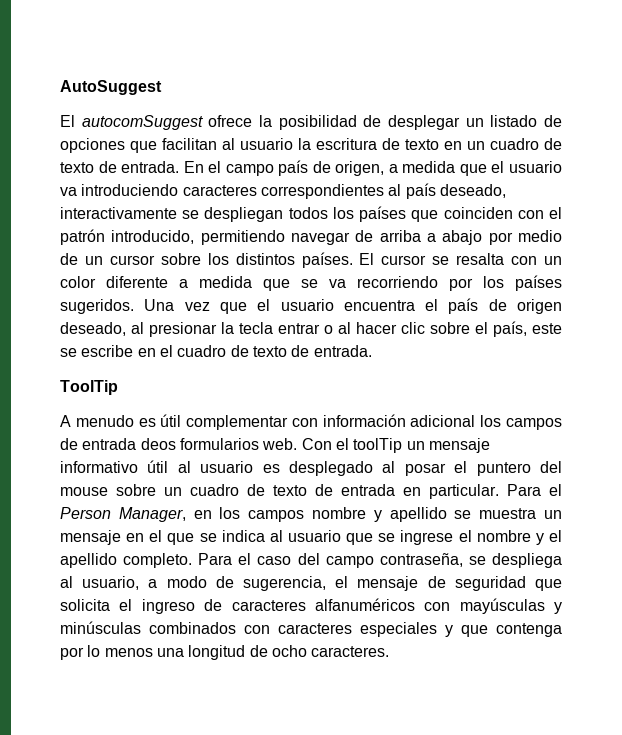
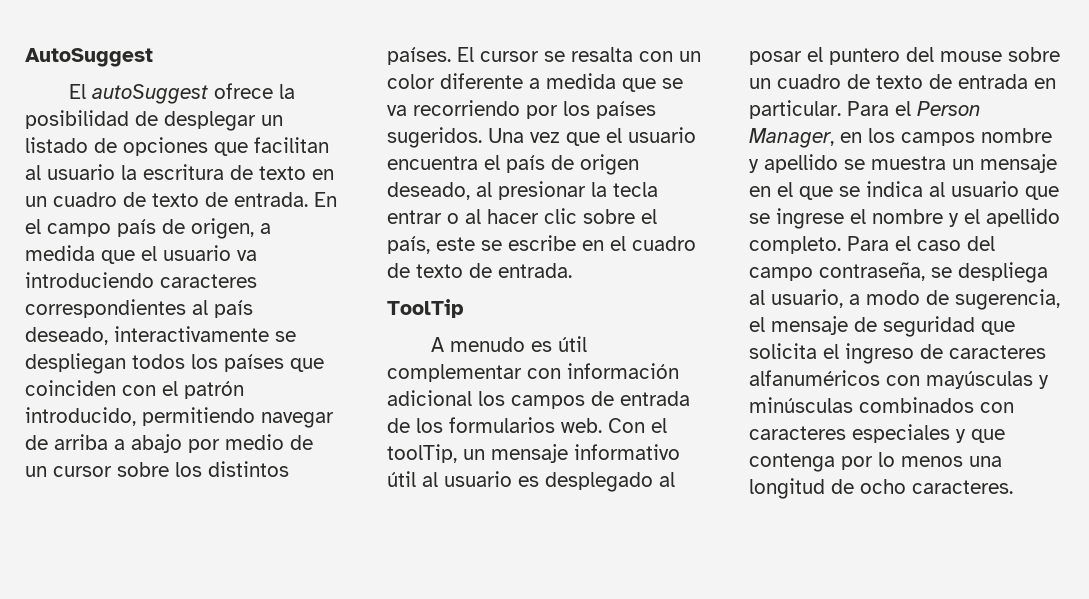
- El autocomSuggest ofrece la posibilidad de desplegar un listado de opciones que facilitan al usuario la escritura de texto en un cuadro de texto de entrada.
+ El autoSuggest ofrece la posibilidad de desplegar un listado de opciones que facilitan al usuario la escritura de texto en un cuadro de texto de entrada.
- A menudo es útil complementar con información adicional los campos de entrada deos formularios web.
+ A menudo es útil complementar con información adicional los campos de entrada de los formularios web.
- Con el toolTip un mensaje informativo útil al usuario es desplegado al posar el puntero del mouse sobre un cuadro de texto de entrada en particular.
+ Con el toolTip, un mensaje informativo útil al usuario es desplegado al posar el puntero del mouse sobre un cuadro de texto de entrada en particular.

